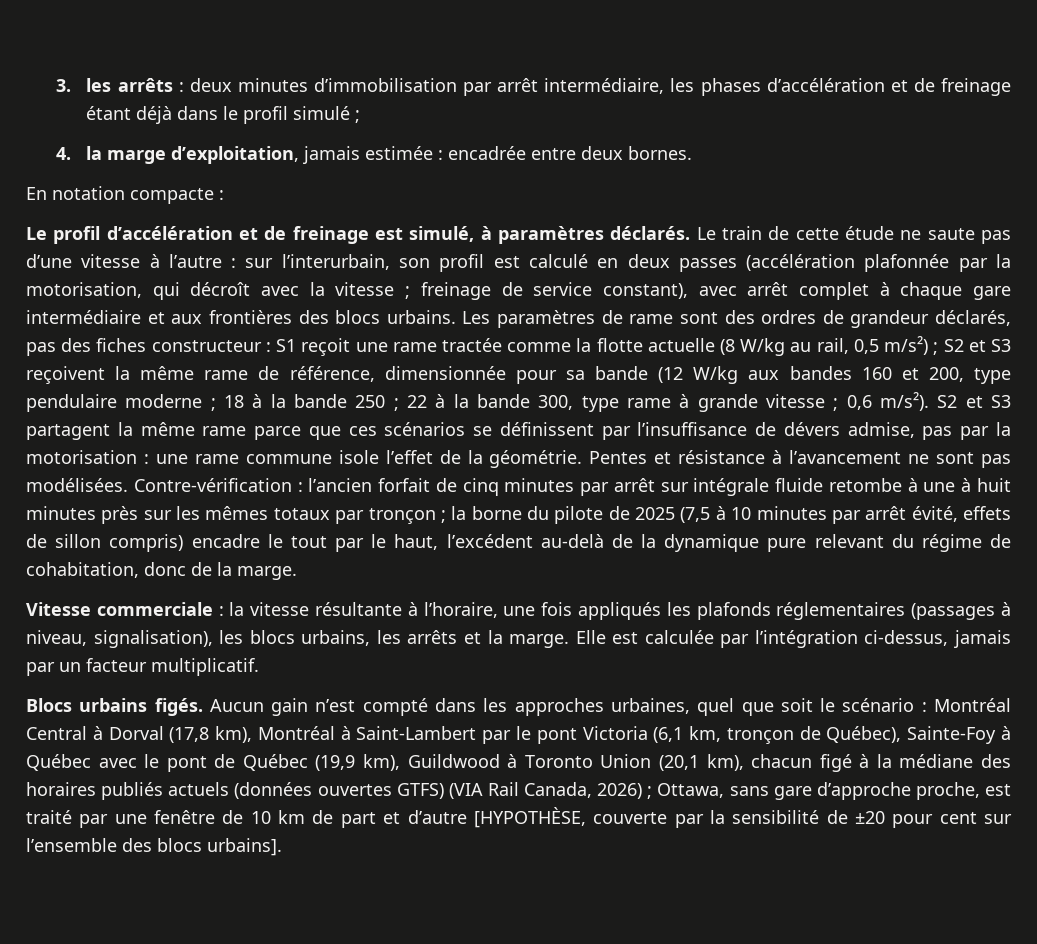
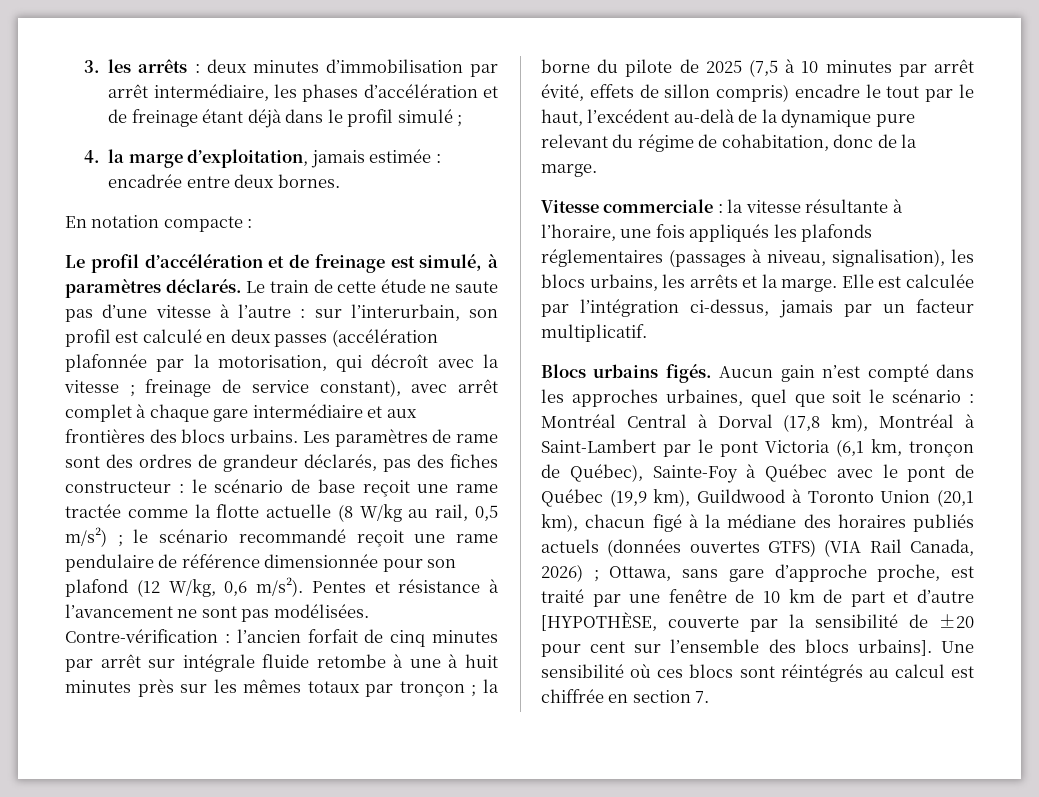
- Les paramètres de rame sont des ordres de grandeur déclarés, pas des fiches constructeur : S1 reçoit une rame tractée comme la flotte actuelle (8 W/kg au rail, 0,5 m/s²) ; S2 et S3 reçoivent la même rame de référence, dimensionnée pour sa bande (12 W/kg aux bandes 160 et 200, type pendulaire moderne ; 18 à la bande 250 ; 22 à la bande 300, type rame à grande vitesse ; 0,6 m/s²). S2 et S3 partagent la même rame parce que ces scénarios se définissent par l’insuffisance de dévers admise, pas par la motorisation : une rame commune isole l’effet de la géométrie.
+ Les paramètres de rame sont des ordres de grandeur déclarés, pas des fiches constructeur : le scénario de base reçoit une rame tractée comme la flotte actuelle (8 W/kg au rail, 0,5 m/s²) ; le scénario recommandé reçoit une rame pendulaire de référence dimensionnée pour son plafond (12 W/kg, 0,6 m/s²).
+ Une sensibilité où ces blocs sont réintégrés au calcul est chiffrée en section 7.

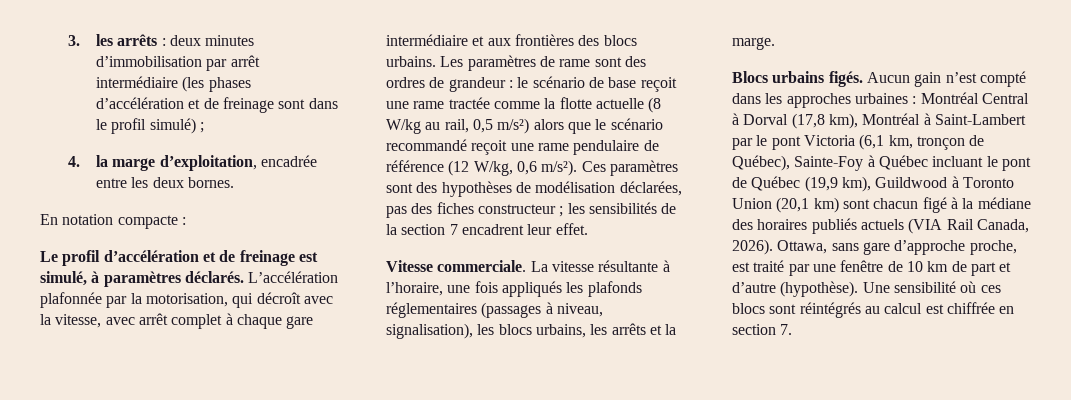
- 3. les arrêts : deux minutes d’immobilisation par arrêt intermédiaire, les phases d’accélération et de freinage étant déjà dans le profil simulé ;
+ 3. les arrêts : deux minutes d’immobilisation par arrêt intermédiaire (les phases d’accélération et de freinage sont dans le profil simulé) ;
- 4. la marge d’exploitation, jamais estimée : encadrée entre deux bornes.
+ 4. la marge d’exploitation, encadrée entre les deux bornes.
- Le train de cette étude ne saute pas d’une vitesse à l’autre : sur l’interurbain, son profil est calculé en deux passes (accélération plafonnée par la motorisation, qui décroît avec la vitesse ; freinage de service constant), avec arrêt complet à chaque gare intermédiaire et aux frontières des blocs urbains.
+ L’accélération plafonnée par la motorisation, qui décroît avec la vitesse, avec arrêt complet à chaque gare intermédiaire et aux frontières des blocs urbains.
- Les paramètres de rame sont des ordres de grandeur déclarés, pas des fiches constructeur : le scénario de base reçoit une rame tractée comme la flotte actuelle (8 W/kg au rail, 0,5 m/s²) ; le scénario recommandé reçoit une rame pendulaire de référence dimensionnée pour son plafond (12 W/kg, 0,6 m/s²). Pentes et résistance à l’avancement ne sont pas modélisées. Contre-vérification : l’ancien forfait de cinq minutes par arrêt sur intégrale fluide retombe à une à huit minutes près sur les mêmes totaux par tronçon ; la borne du pilote de 2025 (7,5 à 10 minutes par arrêt évité, effets de sillon compris) encadre le tout par le haut, l’excédent au-delà de la dynamique pure relevant du régime de cohabitation, donc de la marge.
- Vitesse commerciale : la vitesse résultante à l’horaire, une fois appliqués les plafonds réglementaires (passages à niveau, signalisation), les blocs urbains, les arrêts et la marge. Elle est calculée par l’intégration ci-dessus, jamais par un facteur multiplicatif.
+ Les paramètres de rame sont des ordres de grandeur : le scénario de base reçoit une rame tractée comme la flotte actuelle (8 W/kg au rail, 0,5 m/s²) alors que le scénario recommandé reçoit une rame pendulaire de référence (12 W/kg, 0,6 m/s²). Ces paramètres sont des hypothèses de modélisation déclarées, pas des fiches constructeur ; les sensibilités de la section 7 encadrent leur effet.
+ Vitesse commerciale. La vitesse résultante à l’horaire, une fois appliqués les plafonds réglementaires (passages à niveau, signalisation), les blocs urbains, les arrêts et la marge.
- Aucun gain n’est compté dans les approches urbaines, quel que soit le scénario :
+ Aucun gain n’est compté dans les approches urbaines :
- Montréal Central à Dorval (17,8 km), Montréal à Saint-Lambert par le pont Victoria (6,1 km, tronçon de Québec), Sainte-Foy à Québec avec le pont de Québec (19,9 km), Guildwood à Toronto Union (20,1 km), chacun figé à la médiane des horaires publiés actuels (données ouvertes GTFS) (VIA Rail Canada, 2026) ;
+ Montréal Central à Dorval (17,8 km), Montréal à Saint-Lambert par le pont Victoria (6,1 km, tronçon de Québec), Sainte-Foy à Québec incluant le pont de Québec (19,9 km), Guildwood à Toronto Union (20,1 km) sont chacun figé à la médiane des horaires publiés actuels (VIA Rail Canada, 2026).
- Ottawa, sans gare d’approche proche, est traité par une fenêtre de 10 km de part et d’autre [HYPOTHÈSE, couverte par la sensibilité de ±20 pour cent sur l’ensemble des blocs urbains].
+ Ottawa, sans gare d’approche proche, est traité par une fenêtre de 10 km de part et d’autre (hypothèse).

